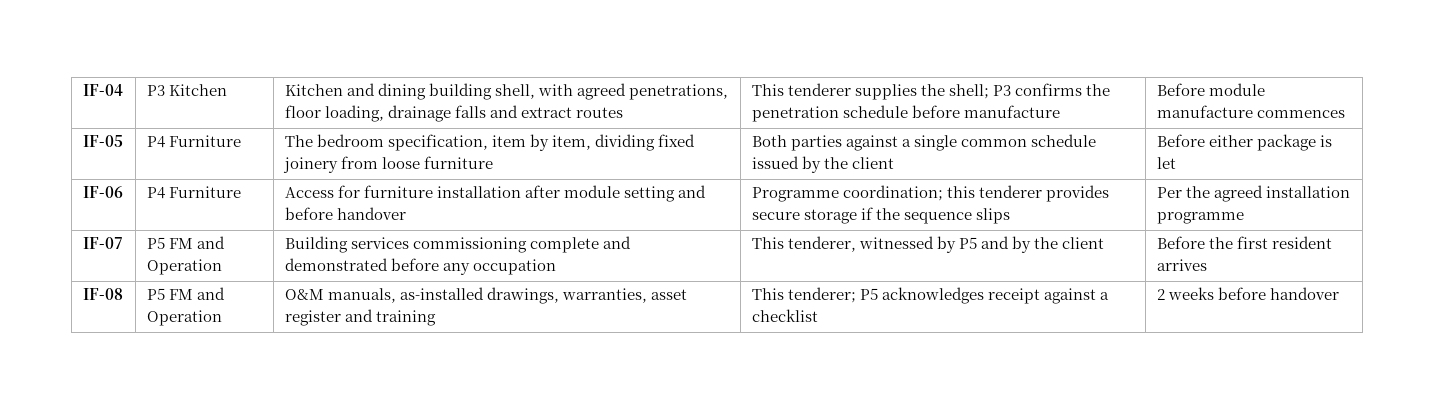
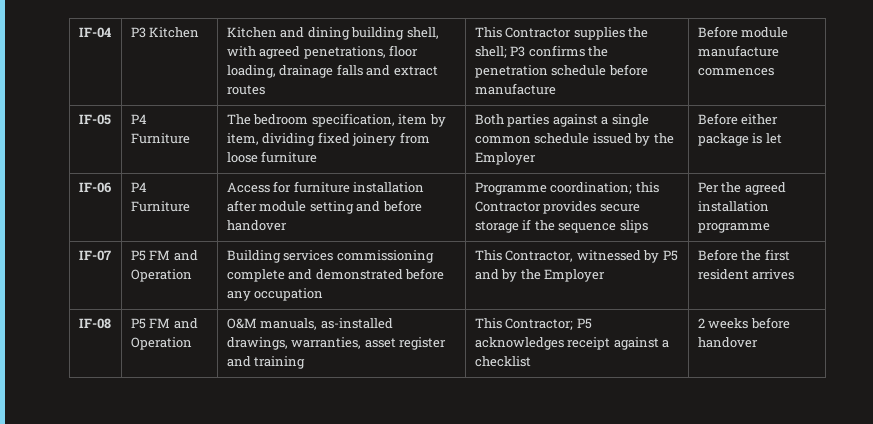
- IF-04 | P3 Kitchen | Kitchen and dining building shell, with agreed penetrations, floor loading, drainage falls and extract routes | This tenderer supplies the shell; P3 confirms the penetration schedule before manufacture | Before module manufacture commences
+ IF-04 | P3 Kitchen | Kitchen and dining building shell, with agreed penetrations, floor loading, drainage falls and extract routes | This Contractor supplies the shell; P3 confirms the penetration schedule before manufacture | Before module manufacture commences
- IF-05 | P4 Furniture | The bedroom specification, item by item, dividing fixed joinery from loose furniture | Both parties against a single common schedule issued by the client | Before either package is let
+ IF-05 | P4 Furniture | The bedroom specification, item by item, dividing fixed joinery from loose furniture | Both parties against a single common schedule issued by the Employer | Before either package is let
- IF-06 | P4 Furniture | Access for furniture installation after module setting and before handover | Programme coordination; this tenderer provides secure storage if the sequence slips | Per the agreed installation programme
+ IF-06 | P4 Furniture | Access for furniture installation after module setting and before handover | Programme coordination; this Contractor provides secure storage if the sequence slips | Per the agreed installation programme
- IF-07 | P5 FM and Operation | Building services commissioning complete and demonstrated before any occupation | This tenderer, witnessed by P5 and by the client | Before the first resident arrives
+ IF-07 | P5 FM and Operation | Building services commissioning complete and demonstrated before any occupation | This Contractor, witnessed by P5 and by the Employer | Before the first resident arrives
- IF-08 | P5 FM and Operation | O&M manuals, as-installed drawings, warranties, asset register and training | This tenderer; P5 acknowledges receipt against a checklist | 2 weeks before handover
+ IF-08 | P5 FM and Operation | O&M manuals, as-installed drawings, warranties, asset register and training | This Contractor; P5 acknowledges receipt against a checklist | 2 weeks before handover

